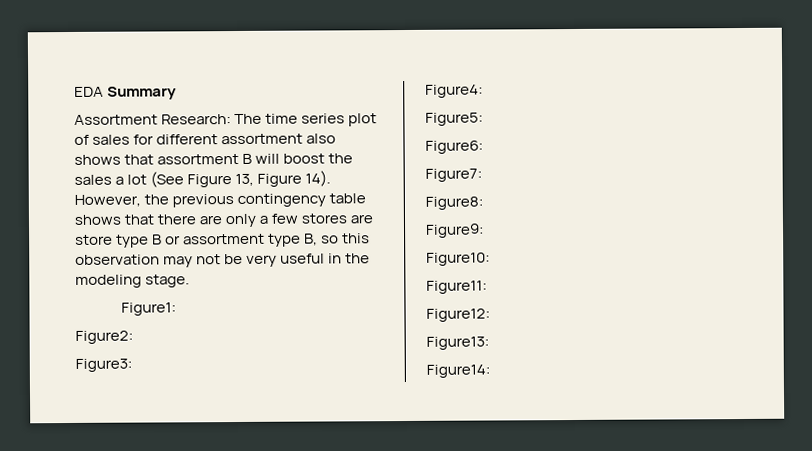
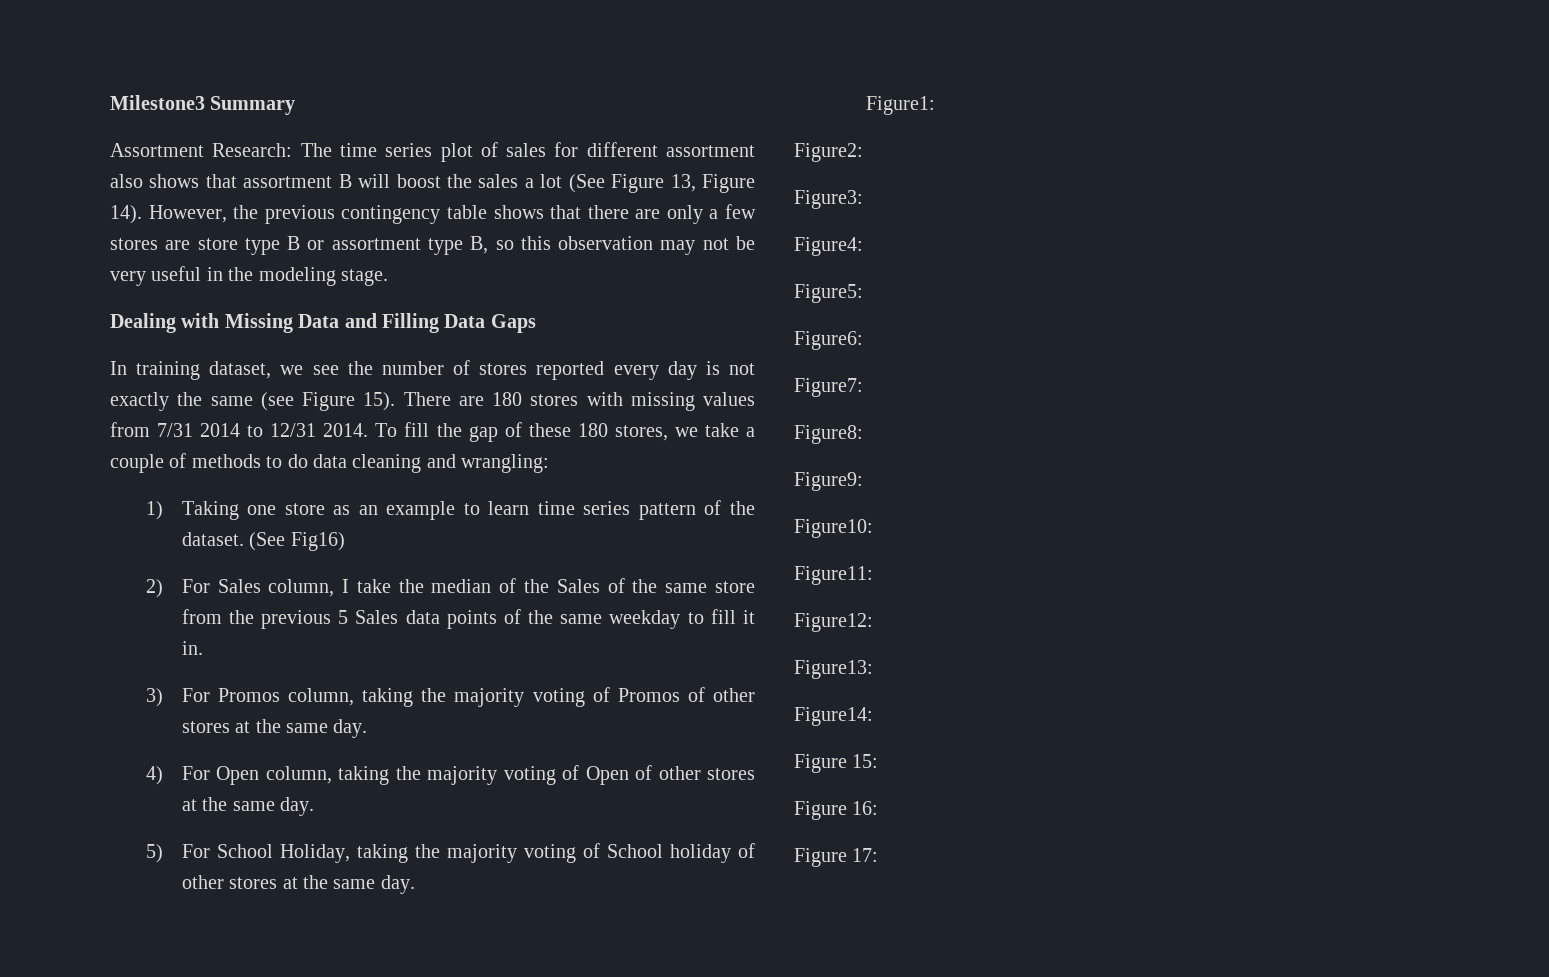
- EDA Summary
+ Milestone3 Summary
+ Dealing with Missing Data and Filling Data Gaps
+ In training dataset, we see the number of stores reported every day is not exactly the same (see Figure 15). There are 180 stores with missing values from 7/31 2014 to 12/31 2014. To fill the gap of these 180 stores, we take a couple of methods to do data cleaning and wrangling:
+ 1) Taking one store as an example to learn time series pattern of the dataset. (See Fig16)
+ 2) For Sales column, I take the median of the Sales of the same store from the previous 5 Sales data points of the same weekday to fill it in.
+ 3) For Promos column, taking the majority voting of Promos of other stores at the same day.
+ 4) For Open column, taking the majority voting of Open of other stores at the same day.
+ 5) For School Holiday, taking the majority voting of School holiday of other stores at the same day.
+ Figure 15:
+ Figure 16:
+ Figure 17:

